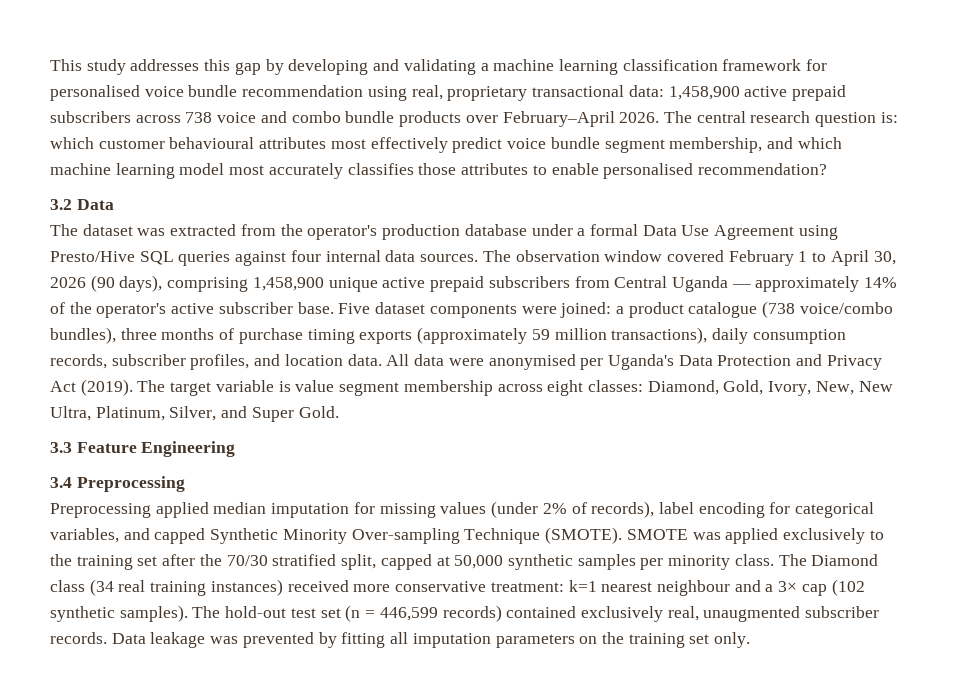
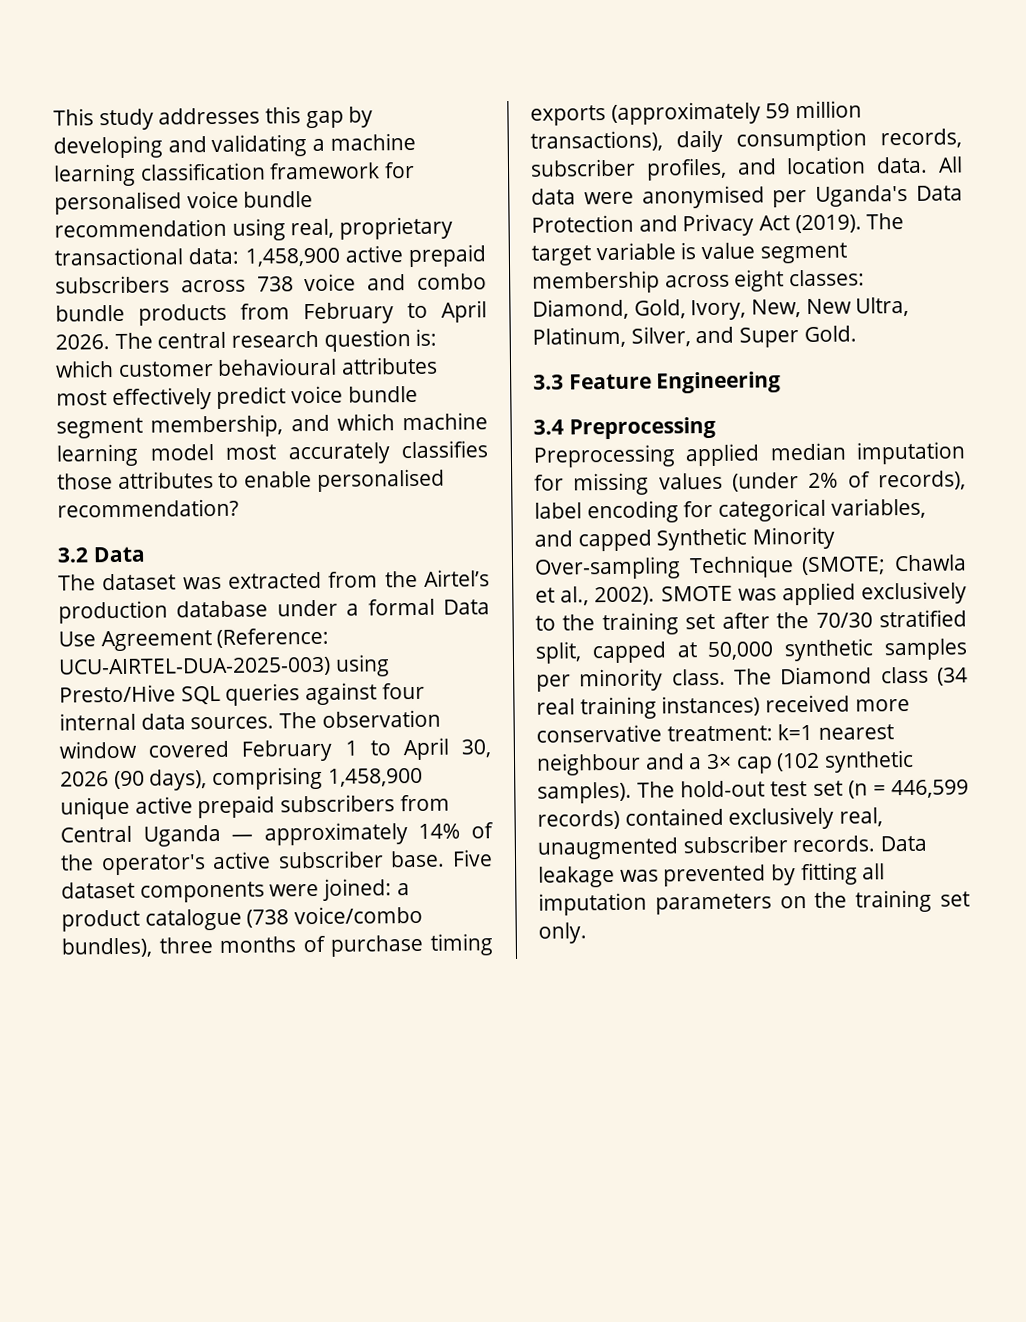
- This study addresses this gap by developing and validating a machine learning classification framework for personalised voice bundle recommendation using real, proprietary transactional data: 1,458,900 active prepaid subscribers across 738 voice and combo bundle products over February–April 2026.
+ This study addresses this gap by developing and validating a machine learning classification framework for personalised voice bundle recommendation using real, proprietary transactional data: 1,458,900 active prepaid subscribers across 738 voice and combo bundle products from February to April 2026.
- The dataset was extracted from the operator's production database under a formal Data Use Agreement using Presto/Hive SQL queries against four internal data sources.
+ The dataset was extracted from the Airtel’s production database under a formal Data Use Agreement (Reference: UCU-AIRTEL-DUA-2025-003) using Presto/Hive SQL queries against four internal data sources.
- Preprocessing applied median imputation for missing values (under 2% of records), label encoding for categorical variables, and capped Synthetic Minority Over-sampling Technique (SMOTE).
+ Preprocessing applied median imputation for missing values (under 2% of records), label encoding for categorical variables, and capped Synthetic Minority Over-sampling Technique (SMOTE; Chawla et al., 2002).

